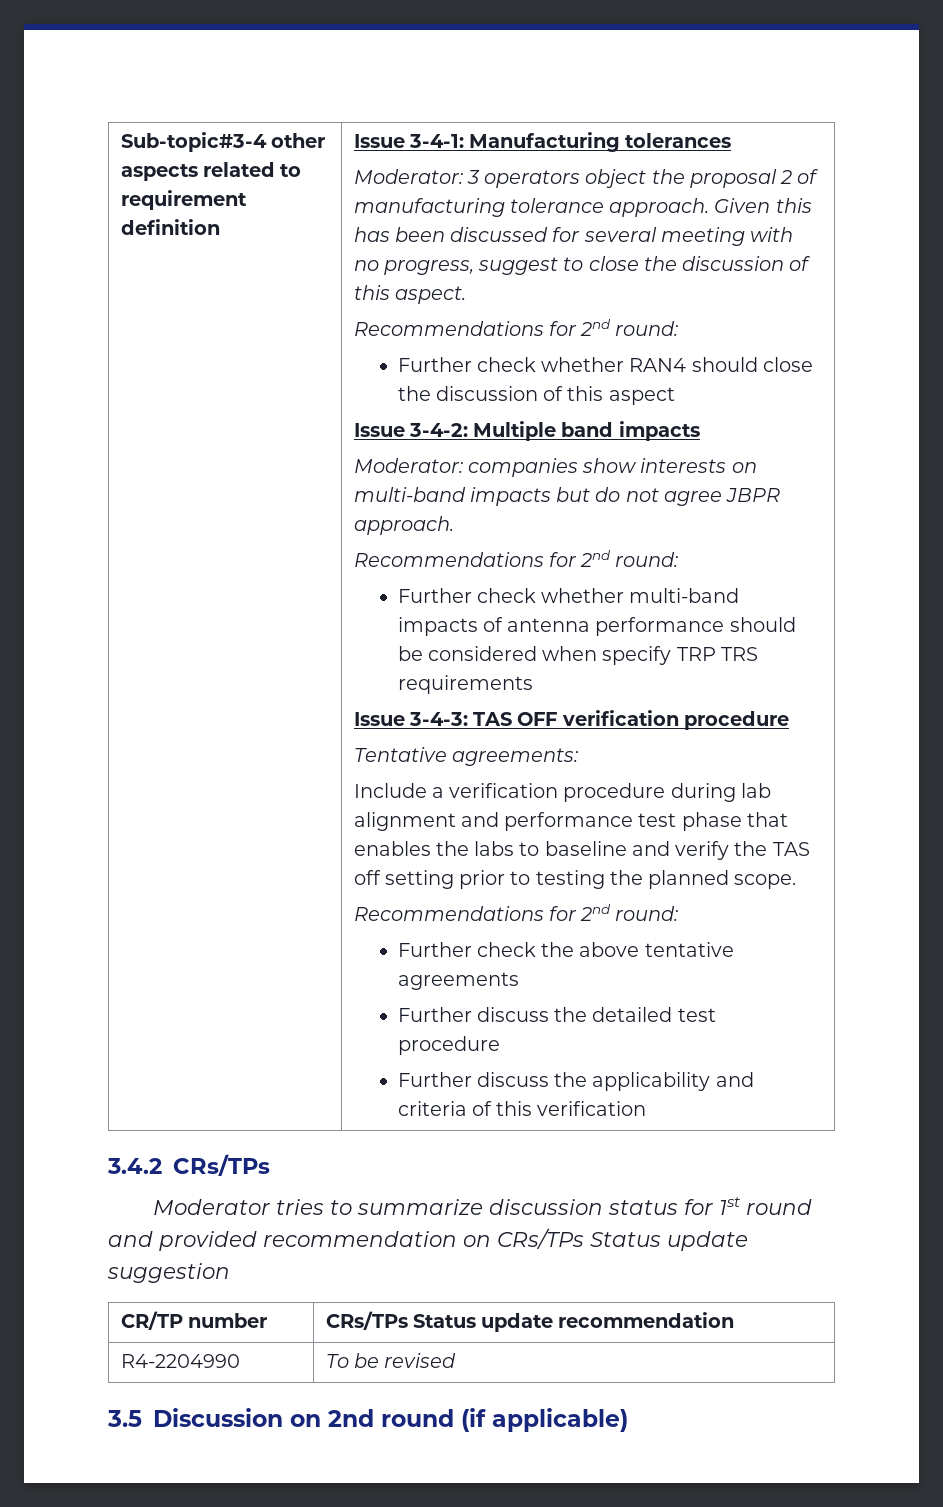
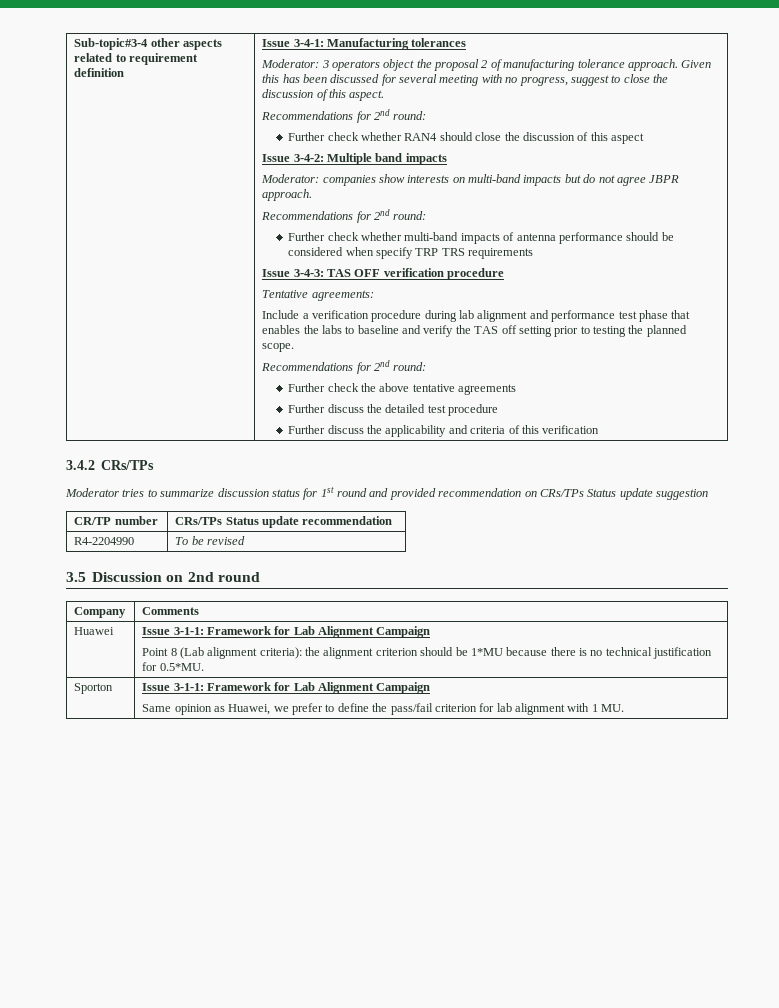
- 3.5 Discussion on 2nd round (if applicable)
+ 3.5 Discussion on 2nd round
+ Company | Comments
+ Huawei | Issue 3-1-1: Framework for Lab Alignment Campaign
+ Point 8 (Lab alignment criteria): the alignment criterion should be 1*MU because there is no technical justification for 0.5*MU.
+ Sporton | Issue 3-1-1: Framework for Lab Alignment Campaign
+ Same opinion as Huawei, we prefer to define the pass/fail criterion for lab alignment with 1 MU.

